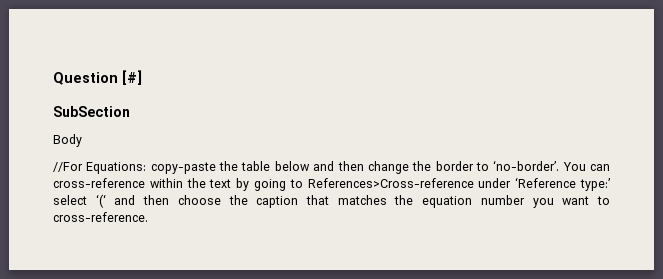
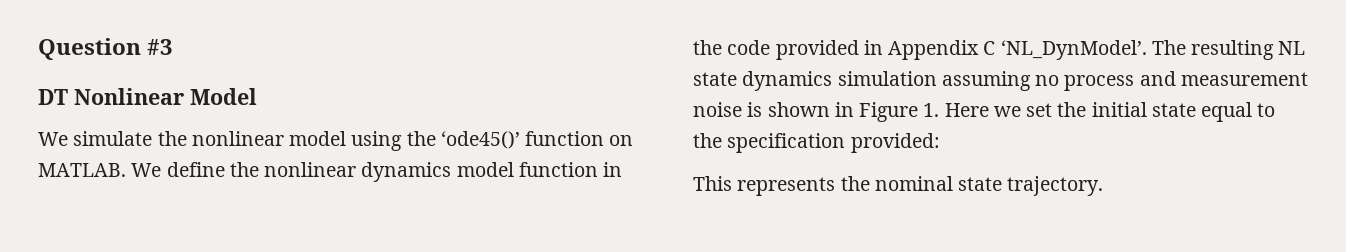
- Question [#]
- SubSection
- Body
- //For Equations: copy-paste the table below and then change the border to ‘no-border’. You can cross-reference within the text by going to References>Cross-reference under ‘Reference type:’ select ‘(‘ and then choose the caption that matches the equation number you want to cross-reference.
+ Question #3
+ DT Nonlinear Model
+ We simulate the nonlinear model using the ‘ode45()’ function on MATLAB. We define the nonlinear dynamics model function in the code provided in Appendix C ‘NL_DynModel’. The resulting NL state dynamics simulation assuming no process and measurement noise is shown in Figure 1. Here we set the initial state equal to the specification provided:
+ This represents the nominal state trajectory.

